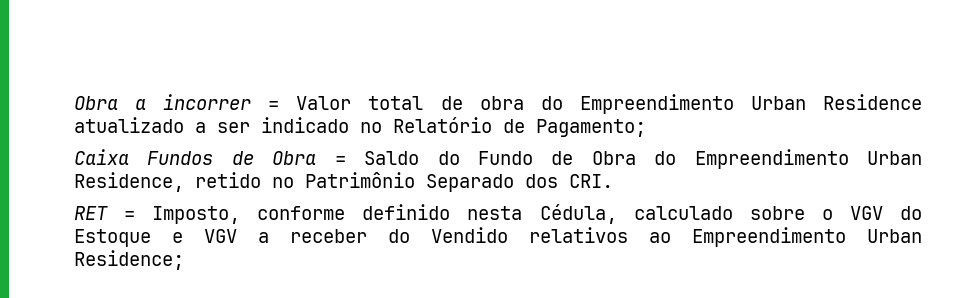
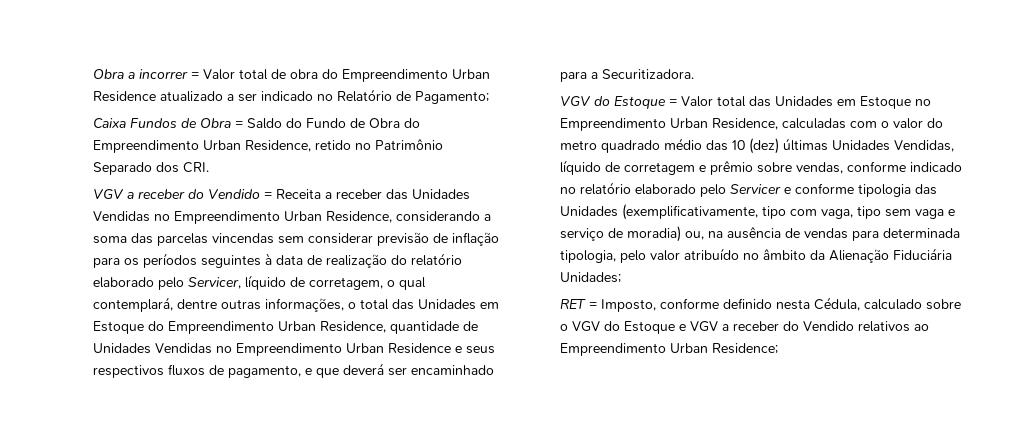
+ VGV a receber do Vendido = Receita a receber das Unidades Vendidas no Empreendimento Urban Residence, considerando a soma das parcelas vincendas sem considerar previsão de inflação para os períodos seguintes à data de realização do relatório elaborado pelo Servicer, líquido de corretagem, o qual contemplará, dentre outras informações, o total das Unidades em Estoque do Empreendimento Urban Residence, quantidade de Unidades Vendidas no Empreendimento Urban Residence e seus respectivos fluxos de pagamento, e que deverá ser encaminhado para a Securitizadora.
+ VGV do Estoque = Valor total das Unidades em Estoque no Empreendimento Urban Residence, calculadas com o valor do metro quadrado médio das 10 (dez) últimas Unidades Vendidas, líquido de corretagem e prêmio sobre vendas, conforme indicado no relatório elaborado pelo Servicer e conforme tipologia das Unidades (exemplificativamente, tipo com vaga, tipo sem vaga e serviço de moradia) ou, na ausência de vendas para determinada tipologia, pelo valor atribuído no âmbito da Alienação Fiduciária Unidades;

